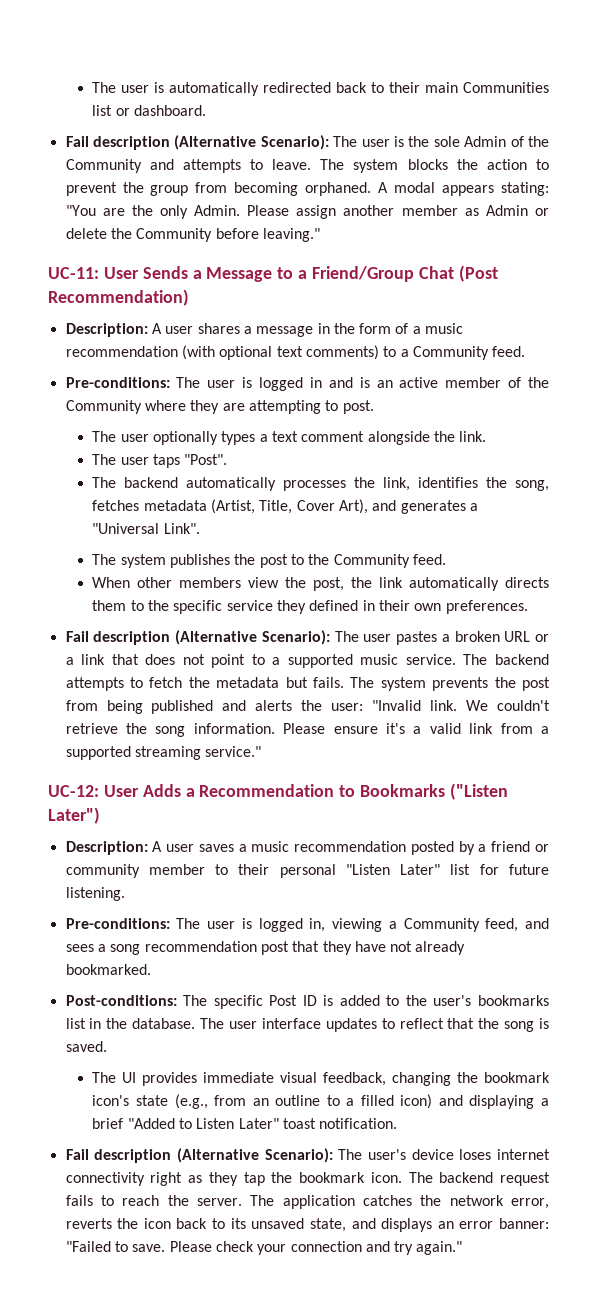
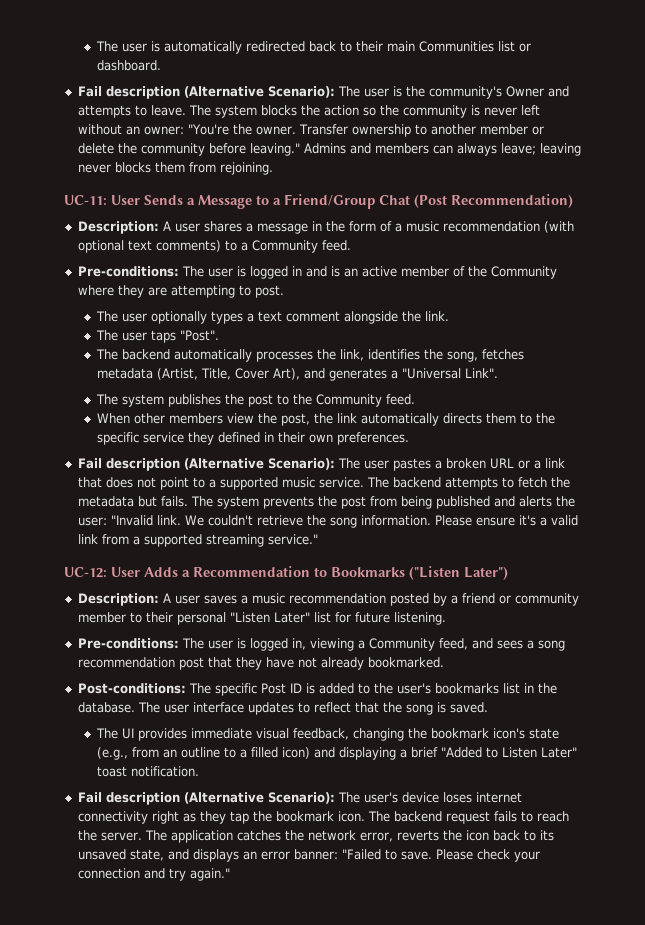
- Fail description (Alternative Scenario): The user is the sole Admin of the Community and attempts to leave.
+ Fail description (Alternative Scenario): The user is the community's Owner and attempts to leave.
- The system blocks the action to prevent the group from becoming orphaned. A modal appears stating: "You are the only Admin. Please assign another member as Admin or delete the Community before leaving."
+ The system blocks the action so the community is never left without an owner: "You're the owner. Transfer ownership to another member or delete the community before leaving." Admins and members can always leave; leaving never blocks them from rejoining.

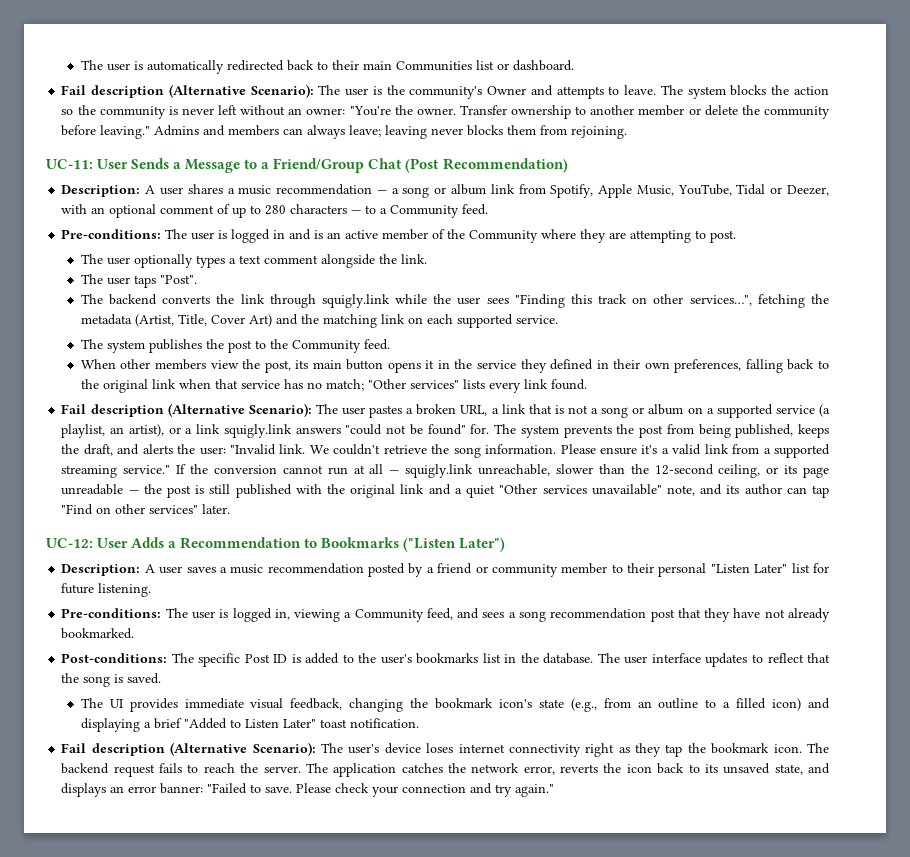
- Description: A user shares a message in the form of a music recommendation (with optional text comments) to a Community feed.
+ Description: A user shares a music recommendation — a song or album link from Spotify, Apple Music, YouTube, Tidal or Deezer, with an optional comment of up to 280 characters — to a Community feed.
- The backend automatically processes the link, identifies the song, fetches metadata (Artist, Title, Cover Art), and generates a "Universal Link".
+ The backend converts the link through squigly.link while the user sees "Finding this track on other services…", fetching the metadata (Artist, Title, Cover Art) and the matching link on each supported service.
- When other members view the post, the link automatically directs them to the specific service they defined in their own preferences.
+ When other members view the post, its main button opens it in the service they defined in their own preferences, falling back to the original link when that service has no match; "Other services" lists every link found.
- Fail description (Alternative Scenario): The user pastes a broken URL or a link that does not point to a supported music service. The backend attempts to fetch the metadata but fails.
+ Fail description (Alternative Scenario): The user pastes a broken URL, a link that is not a song or album on a supported service (a playlist, an artist), or a link squigly.link answers "could not be found" for.
- The system prevents the post from being published and alerts the user: "Invalid link.
+ The system prevents the post from being published, keeps the draft, and alerts the user: "Invalid link.
+ If the conversion cannot run at all — squigly.link unreachable, slower than the 12-second ceiling, or its page unreadable — the post is still published with the original link and a quiet "Other services unavailable" note, and its author can tap "Find on other services" later.

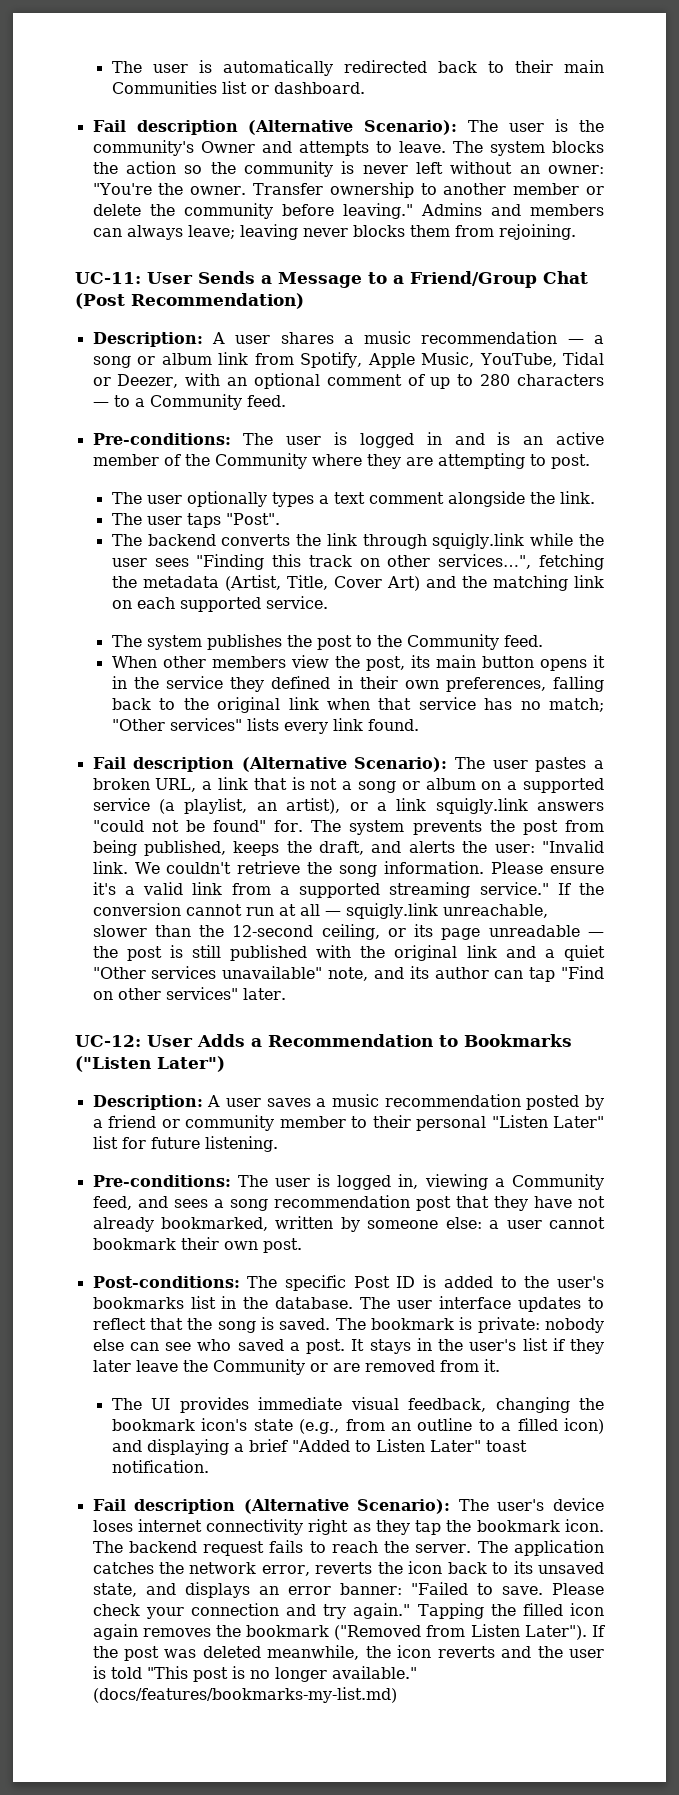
- Pre-conditions: The user is logged in, viewing a Community feed, and sees a song recommendation post that they have not already bookmarked.
+ Pre-conditions: The user is logged in, viewing a Community feed, and sees a song recommendation post that they have not already bookmarked, written by someone else: a user cannot bookmark their own post.
+ The bookmark is private: nobody else can see who saved a post. It stays in the user's list if they later leave the Community or are removed from it.
+ Tapping the filled icon again removes the bookmark ("Removed from Listen Later"). If the post was deleted meanwhile, the icon reverts and the user is told "This post is no longer available." (docs/features/bookmarks-my-list.md)

